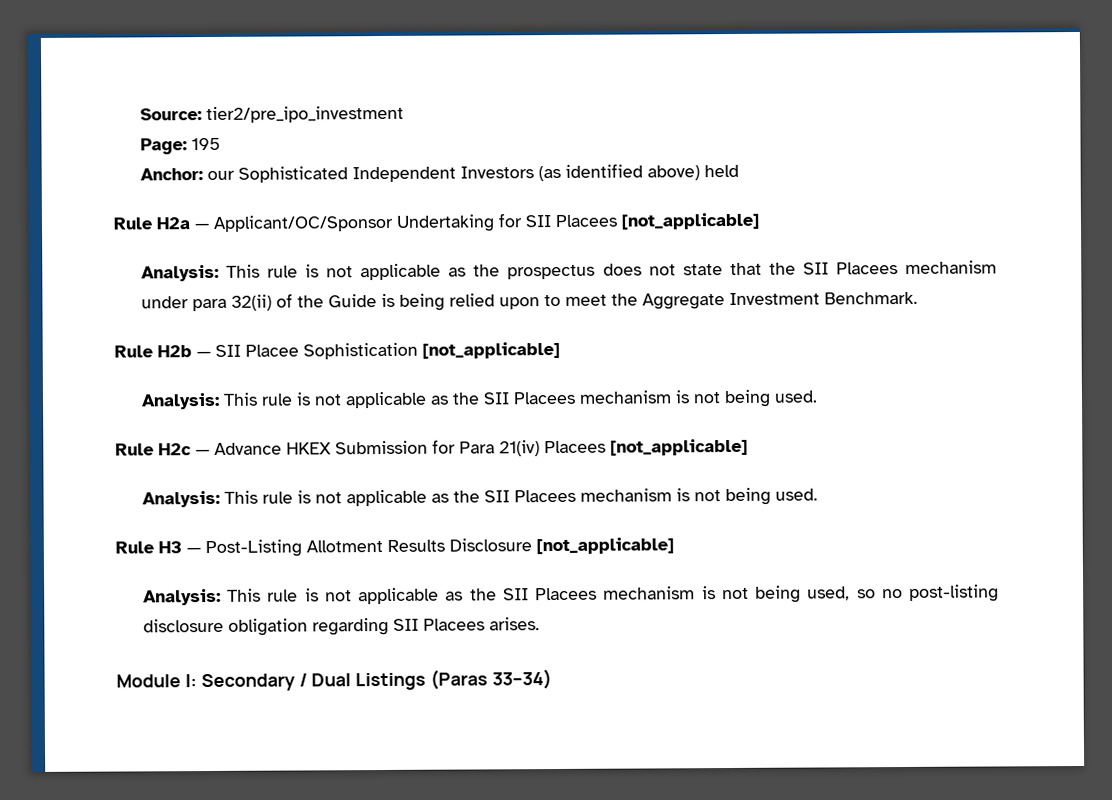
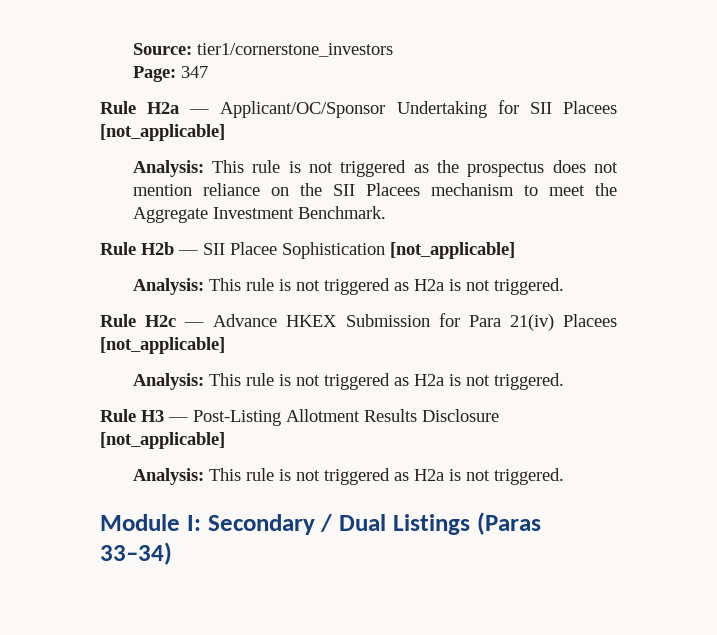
- Source: tier2/pre_ipo_investment
+ Source: tier1/cornerstone_investors
- Page: 195
- Anchor: our Sophisticated Independent Investors (as identified above) held
+ Page: 347
- Analysis: This rule is not applicable as the prospectus does not state that the SII Placees mechanism under para 32(ii) of the Guide is being relied upon to meet the Aggregate Investment Benchmark.
+ Analysis: This rule is not triggered as the prospectus does not mention reliance on the SII Placees mechanism to meet the Aggregate Investment Benchmark.
  Rule H2b — SII Placee Sophistication [not_applicable]
- Analysis: This rule is not applicable as the SII Placees mechanism is not being used.
+ Analysis: This rule is not triggered as H2a is not triggered.
  Rule H2c — Advance HKEX Submission for Para 21(iv) Placees [not_applicable]
- Analysis: This rule is not applicable as the SII Placees mechanism is not being used.
+ Analysis: This rule is not triggered as H2a is not triggered.
  Rule H3 — Post-Listing Allotment Results Disclosure [not_applicable]
- Analysis: This rule is not applicable as the SII Placees mechanism is not being used, so no post-listing disclosure obligation regarding SII Placees arises.
+ Analysis: This rule is not triggered as H2a is not triggered.

